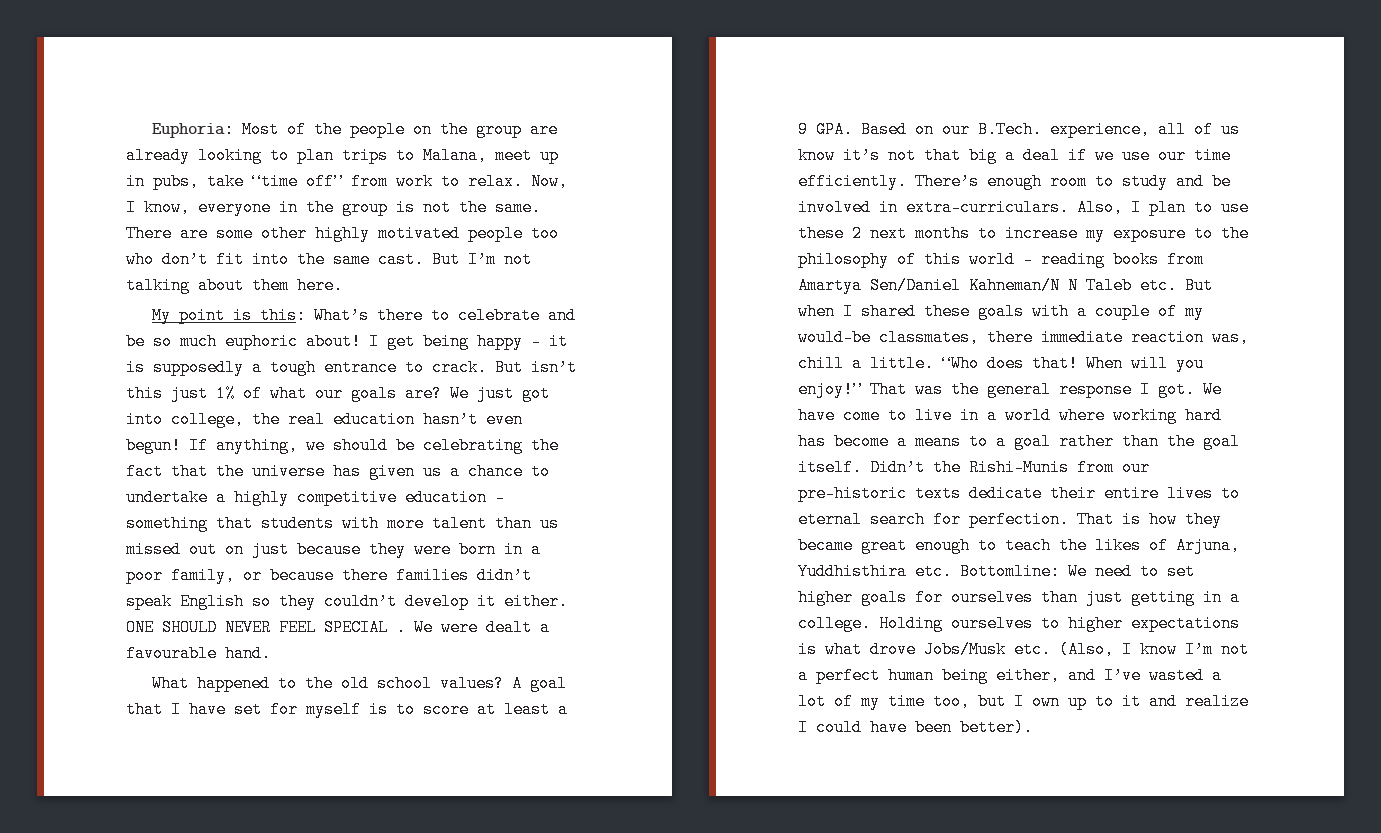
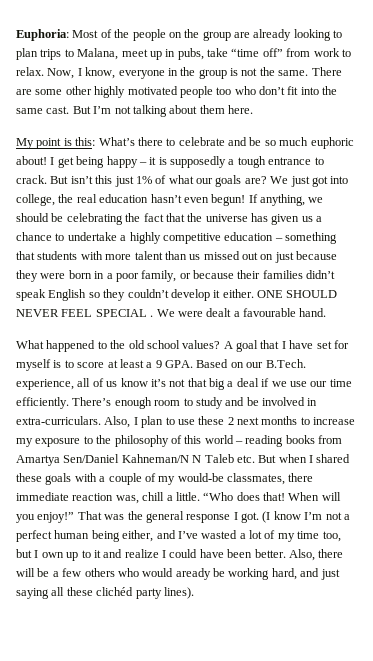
- If anything, we should be celebrating the fact that the universe has given us a chance to undertake a highly competitive education – something that students with more talent than us missed out on just because they were born in a poor family, or because there families didn’t speak English so they couldn’t develop it either.
+ If anything, we should be celebrating the fact that the universe has given us a chance to undertake a highly competitive education – something that students with more talent than us missed out on just because they were born in a poor family, or because their families didn’t speak English so they couldn’t develop it either.
- We have come to live in a world where working hard has become a means to a goal rather than the goal itself. Didn’t the Rishi-Munis from our pre-historic texts dedicate their entire lives to eternal search for perfection. That is how they became great enough to teach the likes of Arjuna, Yuddhisthira etc. Bottomline: We need to set higher goals for ourselves than just getting in a college. Holding ourselves to higher expectations is what drove Jobs/Musk etc. (Also, I know I’m not a perfect human being either, and I’ve wasted a lot of my time too, but I own up to it and realize I could have been better).
+ (I know I’m not a perfect human being either, and I’ve wasted a lot of my time too, but I own up to it and realize I could have been better. Also, there will be a few others who would aready be working hard, and just saying all these clichéd party lines).

